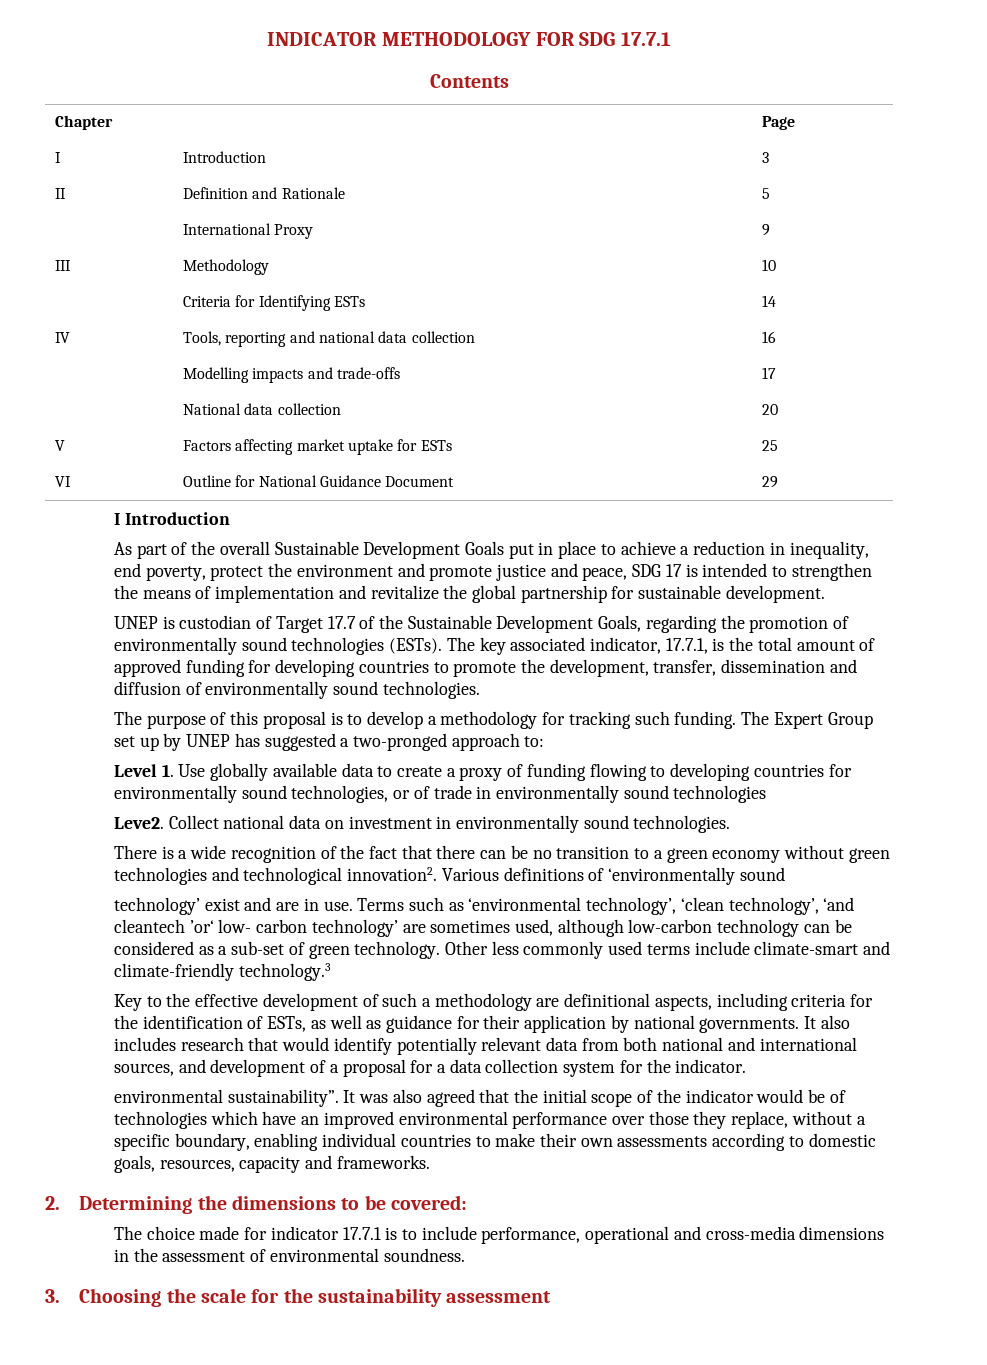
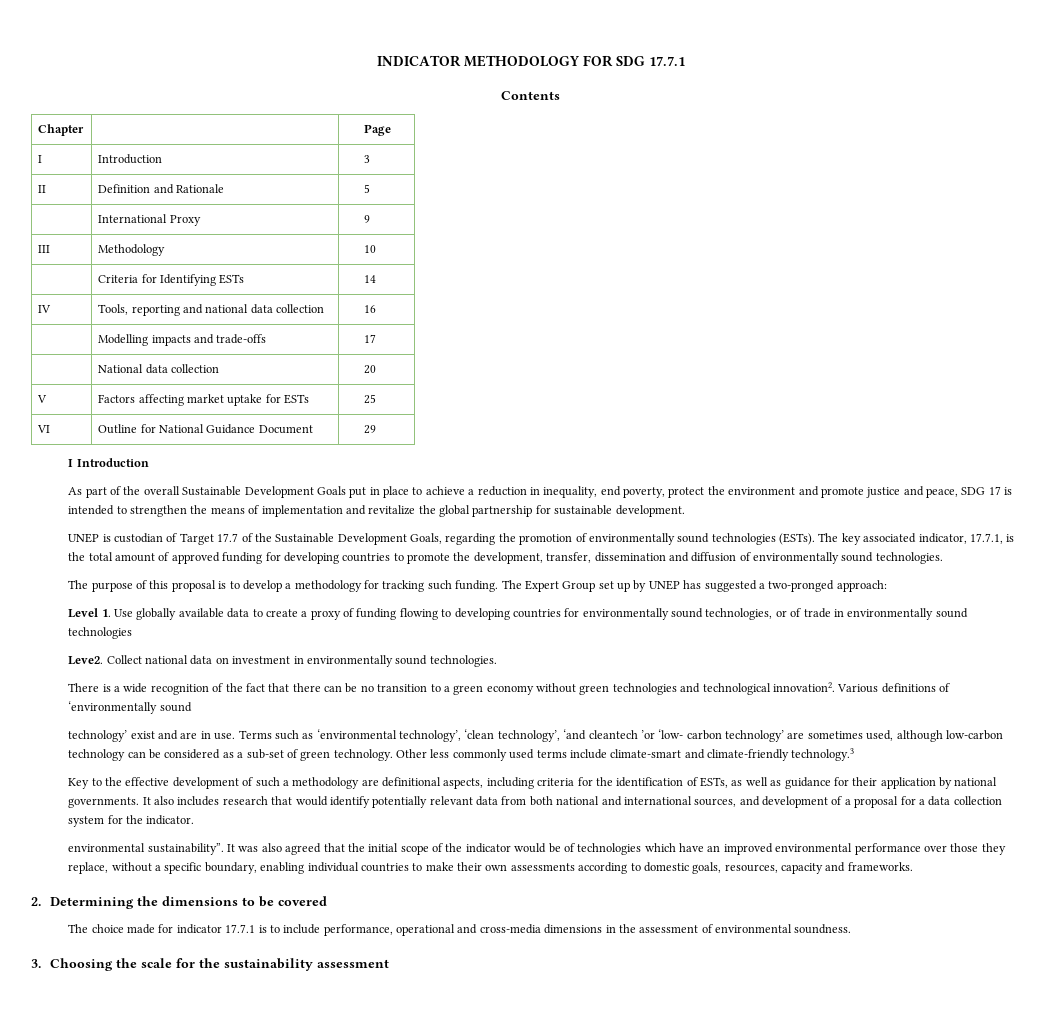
- The Expert Group set up by UNEP has suggested a two-pronged approach to:
+ The Expert Group set up by UNEP has suggested a two-pronged approach:
- Terms such as ‘environmental technology’, ‘clean technology’, ‘and cleantech ’or‘ low- carbon technology’ are sometimes used, although low-carbon technology can be considered as a sub-set of green technology.
+ Terms such as ‘environmental technology’, ‘clean technology’, ‘and cleantech ’or ‘low- carbon technology’ are sometimes used, although low-carbon technology can be considered as a sub-set of green technology.
- 2. Determining the dimensions to be covered:
+ 2. Determining the dimensions to be covered

